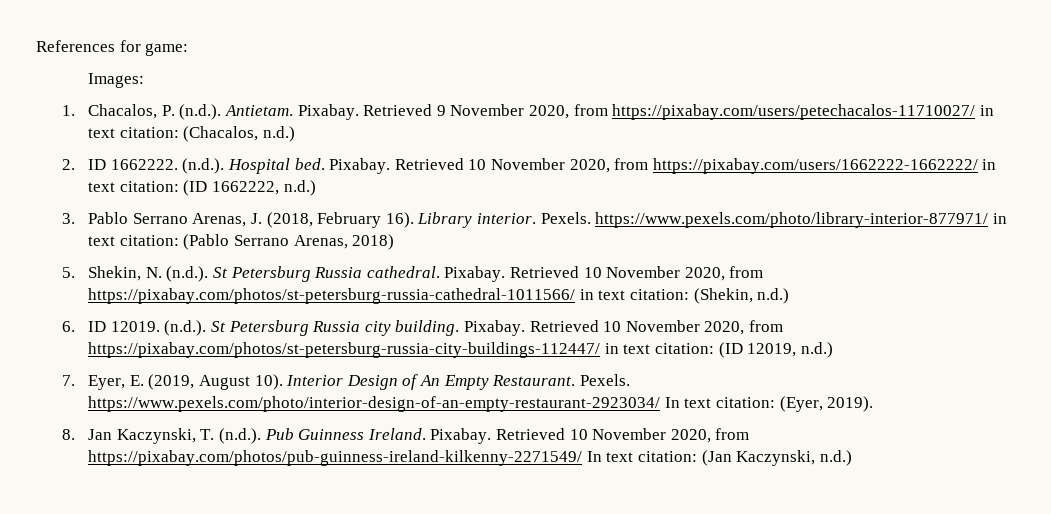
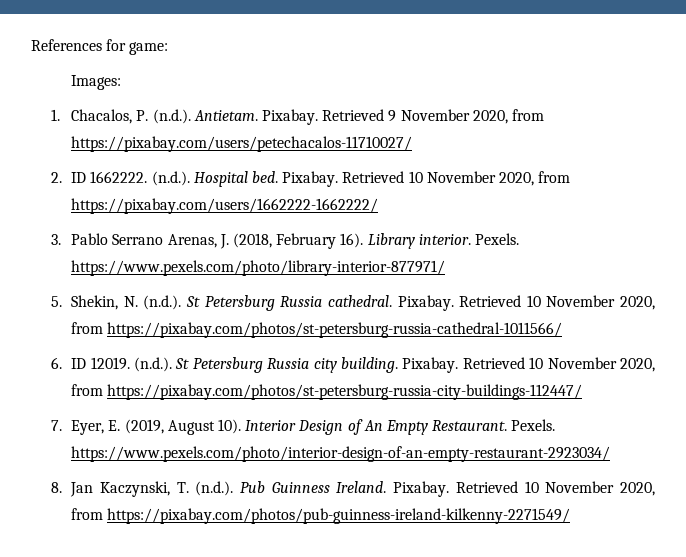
- Retrieved 9 November 2020, from https://pixabay.com/users/petechacalos-11710027/ in text citation: (Chacalos, n.d.)
+ Retrieved 9 November 2020, from https://pixabay.com/users/petechacalos-11710027/
- Retrieved 10 November 2020, from https://pixabay.com/users/1662222-1662222/ in text citation: (ID 1662222, n.d.)
+ Retrieved 10 November 2020, from https://pixabay.com/users/1662222-1662222/
- Pexels. https://www.pexels.com/photo/library-interior-877971/ in text citation: (Pablo Serrano Arenas, 2018)
+ Pexels. https://www.pexels.com/photo/library-interior-877971/
- Retrieved 10 November 2020, from https://pixabay.com/photos/st-petersburg-russia-cathedral-1011566/ in text citation: (Shekin, n.d.)
+ Retrieved 10 November 2020, from https://pixabay.com/photos/st-petersburg-russia-cathedral-1011566/
- Retrieved 10 November 2020, from https://pixabay.com/photos/st-petersburg-russia-city-buildings-112447/ in text citation: (ID 12019, n.d.)
+ Retrieved 10 November 2020, from https://pixabay.com/photos/st-petersburg-russia-city-buildings-112447/
- Pexels. https://www.pexels.com/photo/interior-design-of-an-empty-restaurant-2923034/ In text citation: (Eyer, 2019).
+ Pexels. https://www.pexels.com/photo/interior-design-of-an-empty-restaurant-2923034/
- Retrieved 10 November 2020, from https://pixabay.com/photos/pub-guinness-ireland-kilkenny-2271549/ In text citation: (Jan Kaczynski, n.d.)
+ Retrieved 10 November 2020, from https://pixabay.com/photos/pub-guinness-ireland-kilkenny-2271549/

